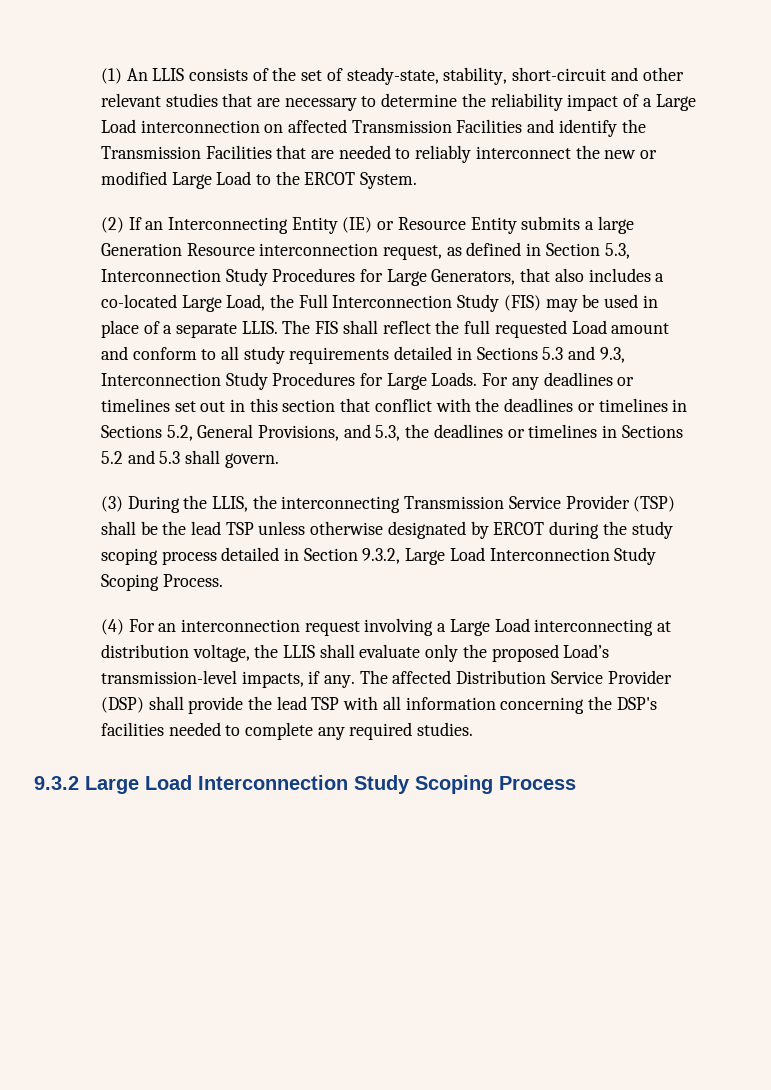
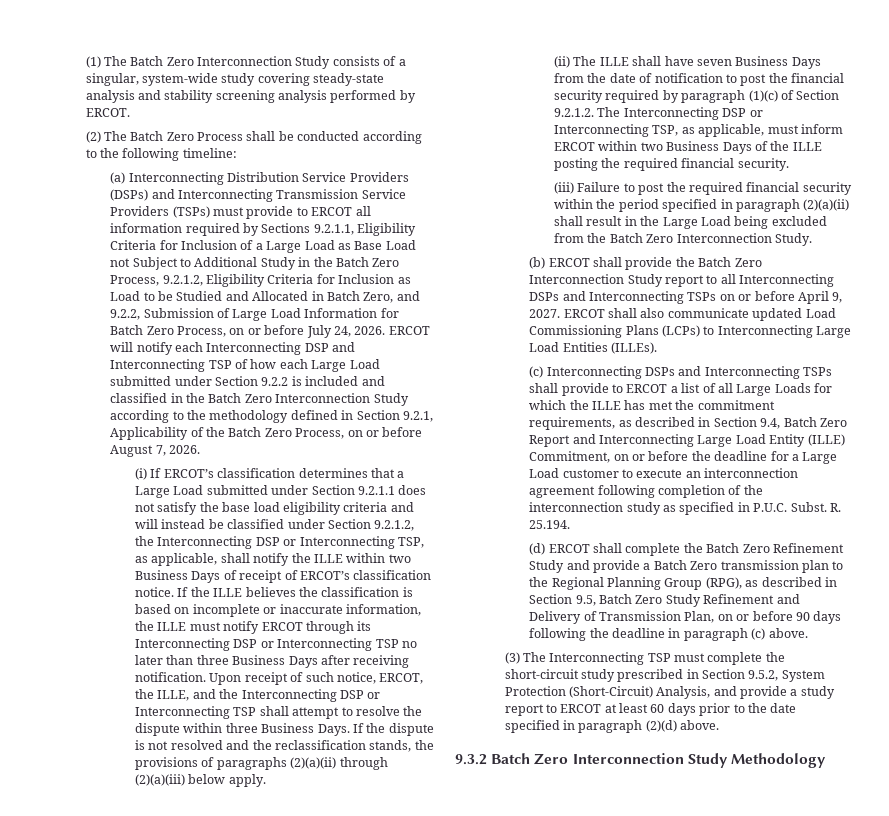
- (1) An LLIS consists of the set of steady-state, stability, short-circuit and other relevant studies that are necessary to determine the reliability impact of a Large Load interconnection on affected Transmission Facilities and identify the Transmission Facilities that are needed to reliably interconnect the new or modified Large Load to the ERCOT System.
- (2) If an Interconnecting Entity (IE) or Resource Entity submits a large Generation Resource interconnection request, as defined in Section 5.3, Interconnection Study Procedures for Large Generators, that also includes a co-located Large Load, the Full Interconnection Study (FIS) may be used in place of a separate LLIS. The FIS shall reflect the full requested Load amount and conform to all study requirements detailed in Sections 5.3 and 9.3, Interconnection Study Procedures for Large Loads. For any deadlines or timelines set out in this section that conflict with the deadlines or timelines in Sections 5.2, General Provisions, and 5.3, the deadlines or timelines in Sections 5.2 and 5.3 shall govern.
- (3) During the LLIS, the interconnecting Transmission Service Provider (TSP) shall be the lead TSP unless otherwise designated by ERCOT during the study scoping process detailed in Section 9.3.2, Large Load Interconnection Study Scoping Process.
- (4) For an interconnection request involving a Large Load interconnecting at distribution voltage, the LLIS shall evaluate only the proposed Load’s transmission-level impacts, if any. The affected Distribution Service Provider (DSP) shall provide the lead TSP with all information concerning the DSP's facilities needed to complete any required studies.
- 9.3.2 Large Load Interconnection Study Scoping Process
+ (1) The Batch Zero Interconnection Study consists of a singular, system-wide study covering steady-state analysis and stability screening analysis performed by ERCOT.
+ (2) The Batch Zero Process shall be conducted according to the following timeline:
+ (a) Interconnecting Distribution Service Providers (DSPs) and Interconnecting Transmission Service Providers (TSPs) must provide to ERCOT all information required by Sections 9.2.1.1, Eligibility Criteria for Inclusion of a Large Load as Base Load not Subject to Additional Study in the Batch Zero Process, 9.2.1.2, Eligibility Criteria for Inclusion as Load to be Studied and Allocated in Batch Zero, and 9.2.2, Submission of Large Load Information for Batch Zero Process, on or before July 24, 2026. ERCOT will notify each Interconnecting DSP and Interconnecting TSP of how each Large Load submitted under Section 9.2.2 is included and classified in the Batch Zero Interconnection Study according to the methodology defined in Section 9.2.1, Applicability of the Batch Zero Process, on or before August 7, 2026.
+ (i) If ERCOT’s classification determines that a Large Load submitted under Section 9.2.1.1 does not satisfy the base load eligibility criteria and will instead be classified under Section 9.2.1.2, the Interconnecting DSP or Interconnecting TSP, as applicable, shall notify the ILLE within two Business Days of receipt of ERCOT’s classification notice. If the ILLE believes the classification is based on incomplete or inaccurate information, the ILLE must notify ERCOT through its Interconnecting DSP or Interconnecting TSP no later than three Business Days after receiving notification. Upon receipt of such notice, ERCOT, the ILLE, and the Interconnecting DSP or Interconnecting TSP shall attempt to resolve the dispute within three Business Days. If the dispute is not resolved and the reclassification stands, the provisions of paragraphs (2)(a)(ii) through (2)(a)(iii) below apply.
+ (ii) The ILLE shall have seven Business Days from the date of notification to post the financial security required by paragraph (1)(c) of Section 9.2.1.2. The Interconnecting DSP or Interconnecting TSP, as applicable, must inform ERCOT within two Business Days of the ILLE posting the required financial security.
+ (iii) Failure to post the required financial security within the period specified in paragraph (2)(a)(ii) shall result in the Large Load being excluded from the Batch Zero Interconnection Study.
+ (b) ERCOT shall provide the Batch Zero Interconnection Study report to all Interconnecting DSPs and Interconnecting TSPs on or before April 9, 2027. ERCOT shall also communicate updated Load Commissioning Plans (LCPs) to Interconnecting Large Load Entities (ILLEs).
+ (c) Interconnecting DSPs and Interconnecting TSPs shall provide to ERCOT a list of all Large Loads for which the ILLE has met the commitment requirements, as described in Section 9.4, Batch Zero Report and Interconnecting Large Load Entity (ILLE) Commitment, on or before the deadline for a Large Load customer to execute an interconnection agreement following completion of the interconnection study as specified in P.U.C. Subst. R. 25.194.
+ (d) ERCOT shall complete the Batch Zero Refinement Study and provide a Batch Zero transmission plan to the Regional Planning Group (RPG), as described in Section 9.5, Batch Zero Study Refinement and Delivery of Transmission Plan, on or before 90 days following the deadline in paragraph (c) above.
+ (3) The Interconnecting TSP must complete the short-circuit study prescribed in Section 9.5.2, System Protection (Short-Circuit) Analysis, and provide a study report to ERCOT at least 60 days prior to the date specified in paragraph (2)(d) above.
+ 9.3.2 Batch Zero Interconnection Study Methodology

